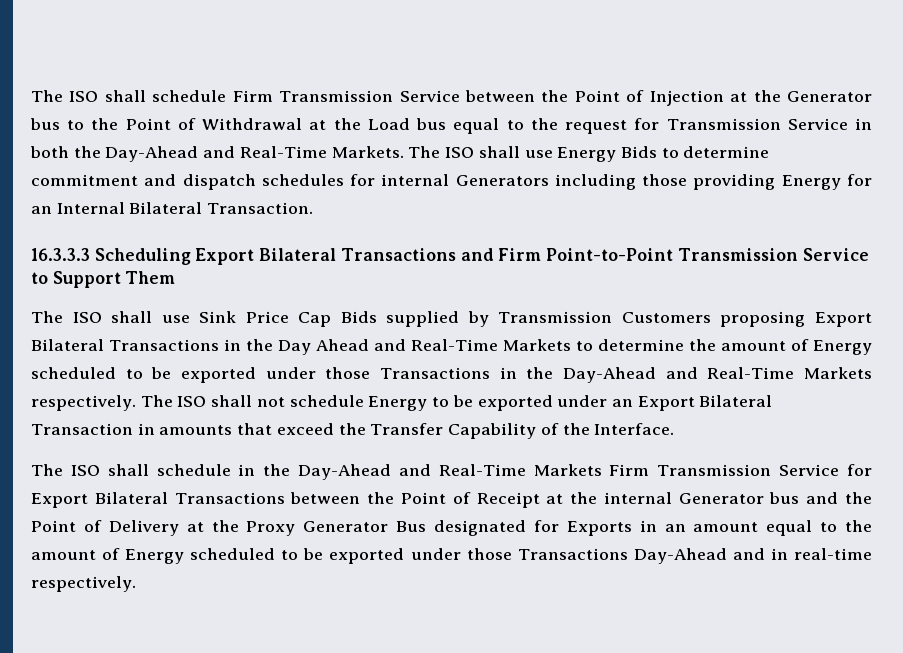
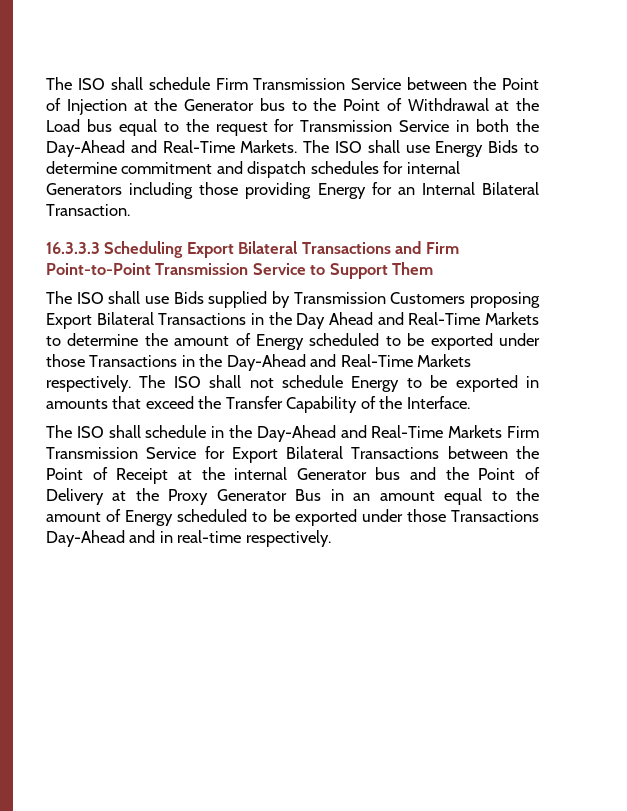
- The ISO shall use Sink Price Cap Bids supplied by Transmission Customers proposing Export Bilateral Transactions in the Day Ahead and Real-Time Markets to determine the amount of Energy scheduled to be exported under those Transactions in the Day-Ahead and Real-Time Markets respectively.
+ The ISO shall use Bids supplied by Transmission Customers proposing Export Bilateral Transactions in the Day Ahead and Real-Time Markets to determine the amount of Energy scheduled to be exported under those Transactions in the Day-Ahead and Real-Time Markets respectively.
- The ISO shall not schedule Energy to be exported under an Export Bilateral Transaction in amounts that exceed the Transfer Capability of the Interface.
+ The ISO shall not schedule Energy to be exported in amounts that exceed the Transfer Capability of the Interface.
- The ISO shall schedule in the Day-Ahead and Real-Time Markets Firm Transmission Service for Export Bilateral Transactions between the Point of Receipt at the internal Generator bus and the Point of Delivery at the Proxy Generator Bus designated for Exports in an amount equal to the amount of Energy scheduled to be exported under those Transactions Day-Ahead and in real-time respectively.
+ The ISO shall schedule in the Day-Ahead and Real-Time Markets Firm Transmission Service for Export Bilateral Transactions between the Point of Receipt at the internal Generator bus and the Point of Delivery at the Proxy Generator Bus in an amount equal to the amount of Energy scheduled to be exported under those Transactions Day-Ahead and in real-time respectively.

